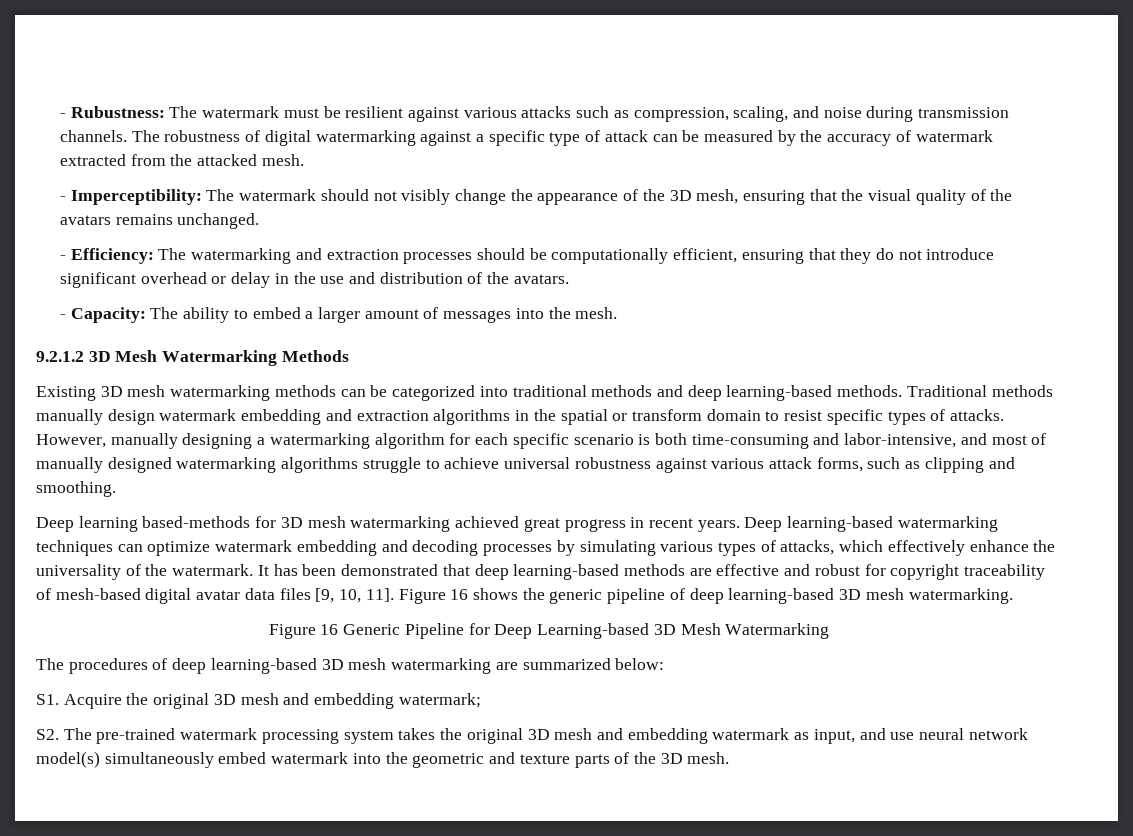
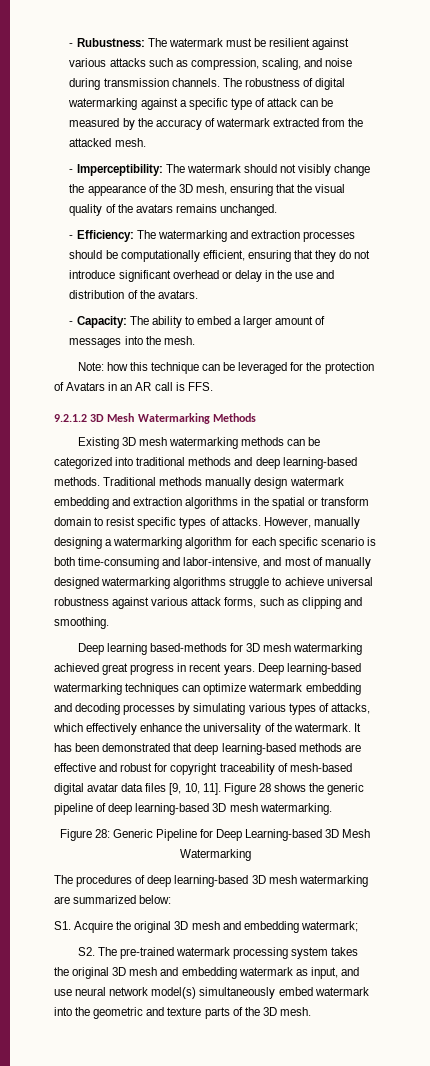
+ Note: how this technique can be leveraged for the protection of Avatars in an AR call is FFS.
- Figure 16 shows the generic pipeline of deep learning-based 3D mesh watermarking.
+ Figure 28 shows the generic pipeline of deep learning-based 3D mesh watermarking.
- Figure 16 Generic Pipeline for Deep Learning-based 3D Mesh Watermarking
+ Figure 28: Generic Pipeline for Deep Learning-based 3D Mesh Watermarking

